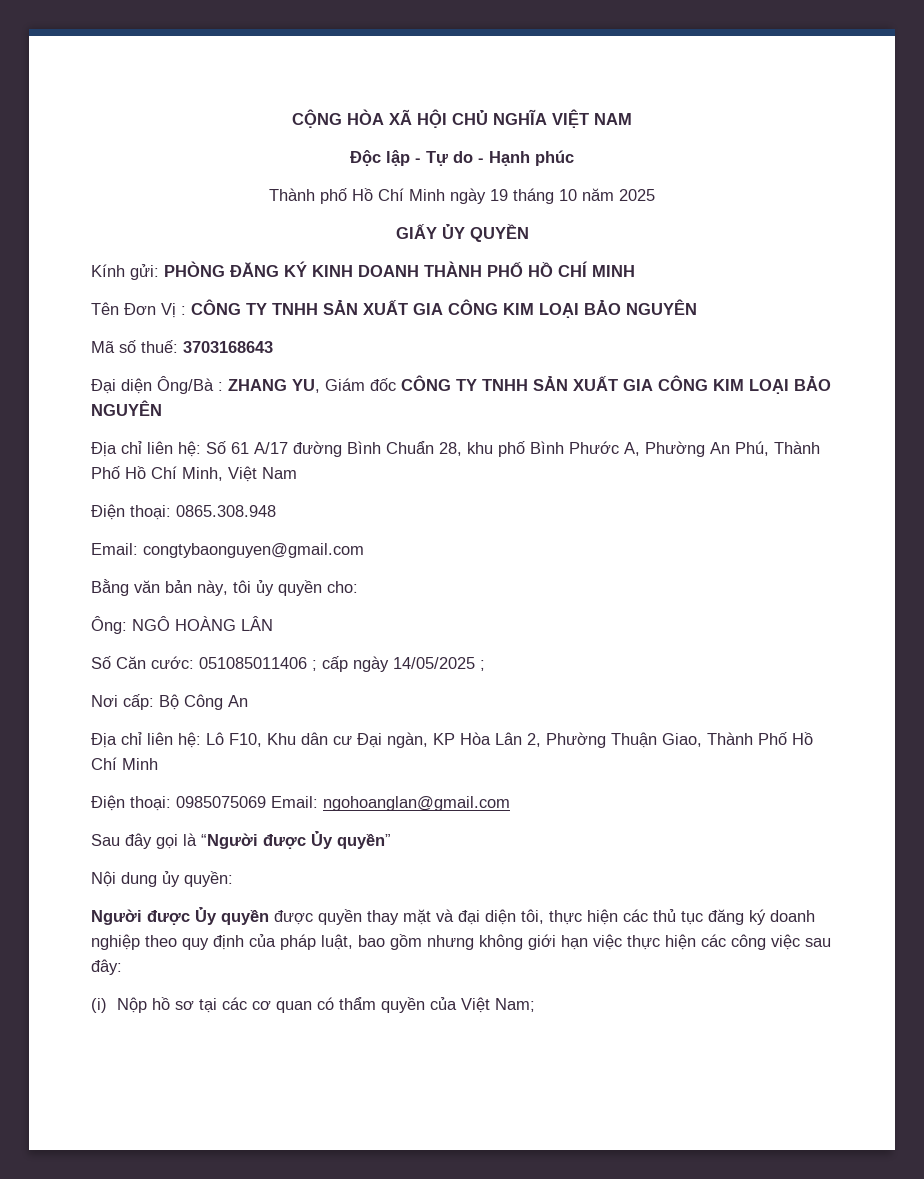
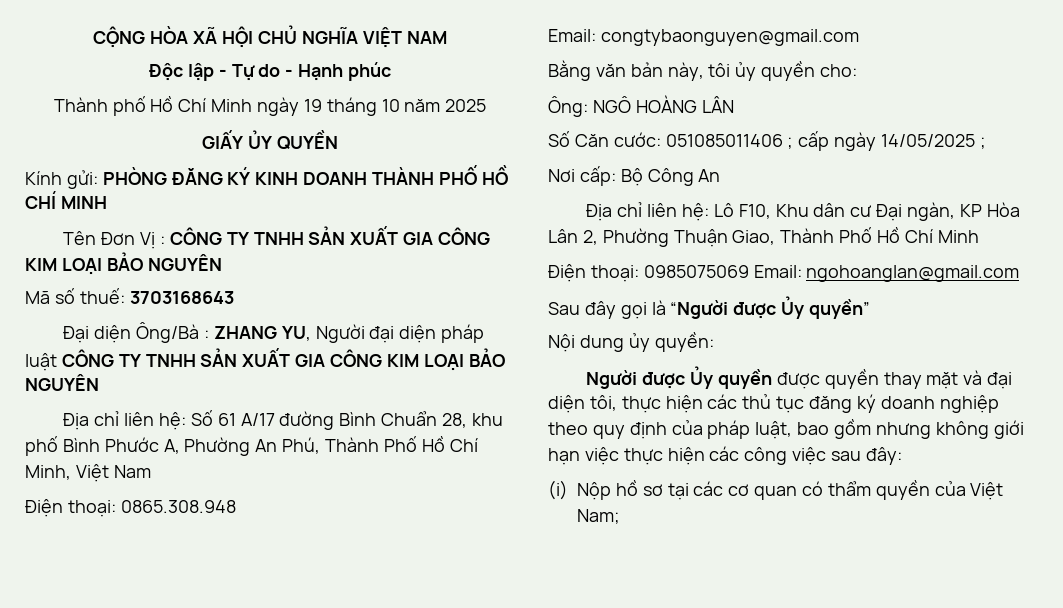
- Đại diện Ông/Bà : ZHANG YU, Giám đốc CÔNG TY TNHH SẢN XUẤT GIA CÔNG KIM LOẠI BẢO NGUYÊN
+ Đại diện Ông/Bà : ZHANG YU, Người đại diện pháp luật CÔNG TY TNHH SẢN XUẤT GIA CÔNG KIM LOẠI BẢO NGUYÊN

